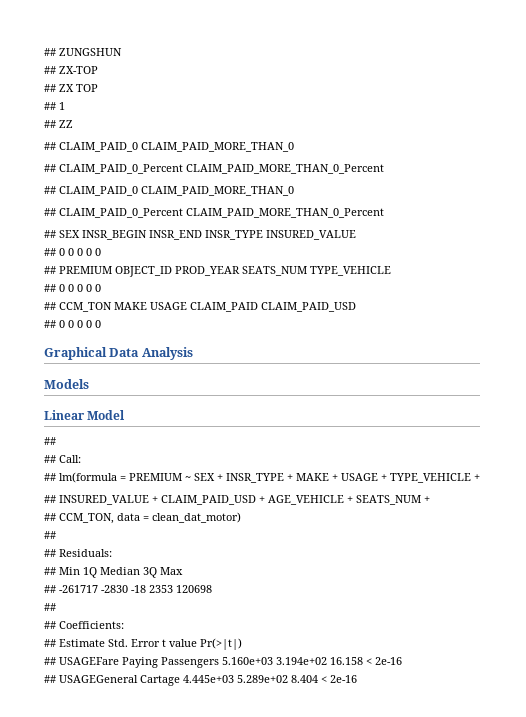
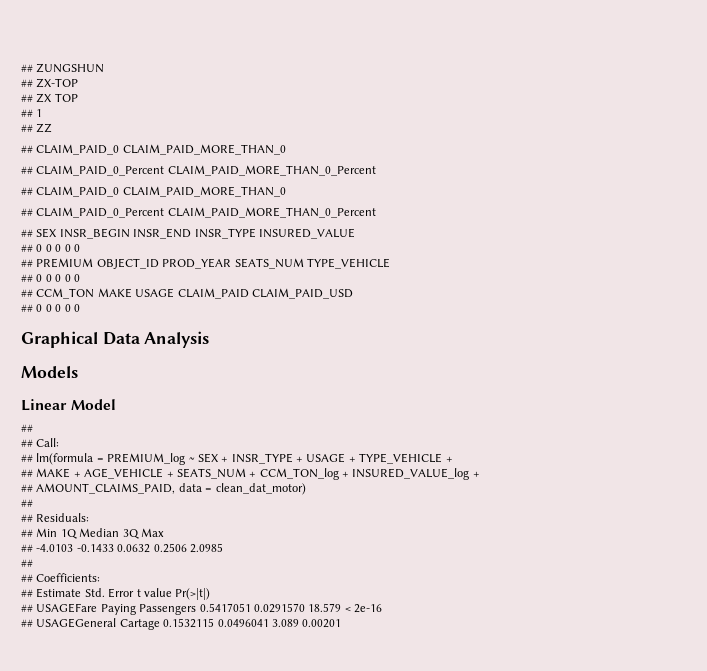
- ## lm(formula = PREMIUM ~ SEX + INSR_TYPE + MAKE + USAGE + TYPE_VEHICLE +
+ ## lm(formula = PREMIUM_log ~ SEX + INSR_TYPE + USAGE + TYPE_VEHICLE +
- ## INSURED_VALUE + CLAIM_PAID_USD + AGE_VEHICLE + SEATS_NUM +
- ## CCM_TON, data = clean_dat_motor)
+ ## MAKE + AGE_VEHICLE + SEATS_NUM + CCM_TON_log + INSURED_VALUE_log +
+ ## AMOUNT_CLAIMS_PAID, data = clean_dat_motor)
- ## -261717 -2830 -18 2353 120698
+ ## -4.0103 -0.1433 0.0632 0.2506 2.0985
- ## USAGEFare Paying Passengers 5.160e+03 3.194e+02 16.158 < 2e-16
+ ## USAGEFare Paying Passengers 0.5417051 0.0291570 18.579 < 2e-16
- ## USAGEGeneral Cartage 4.445e+03 5.289e+02 8.404 < 2e-16
+ ## USAGEGeneral Cartage 0.1532115 0.0496041 3.089 0.00201

